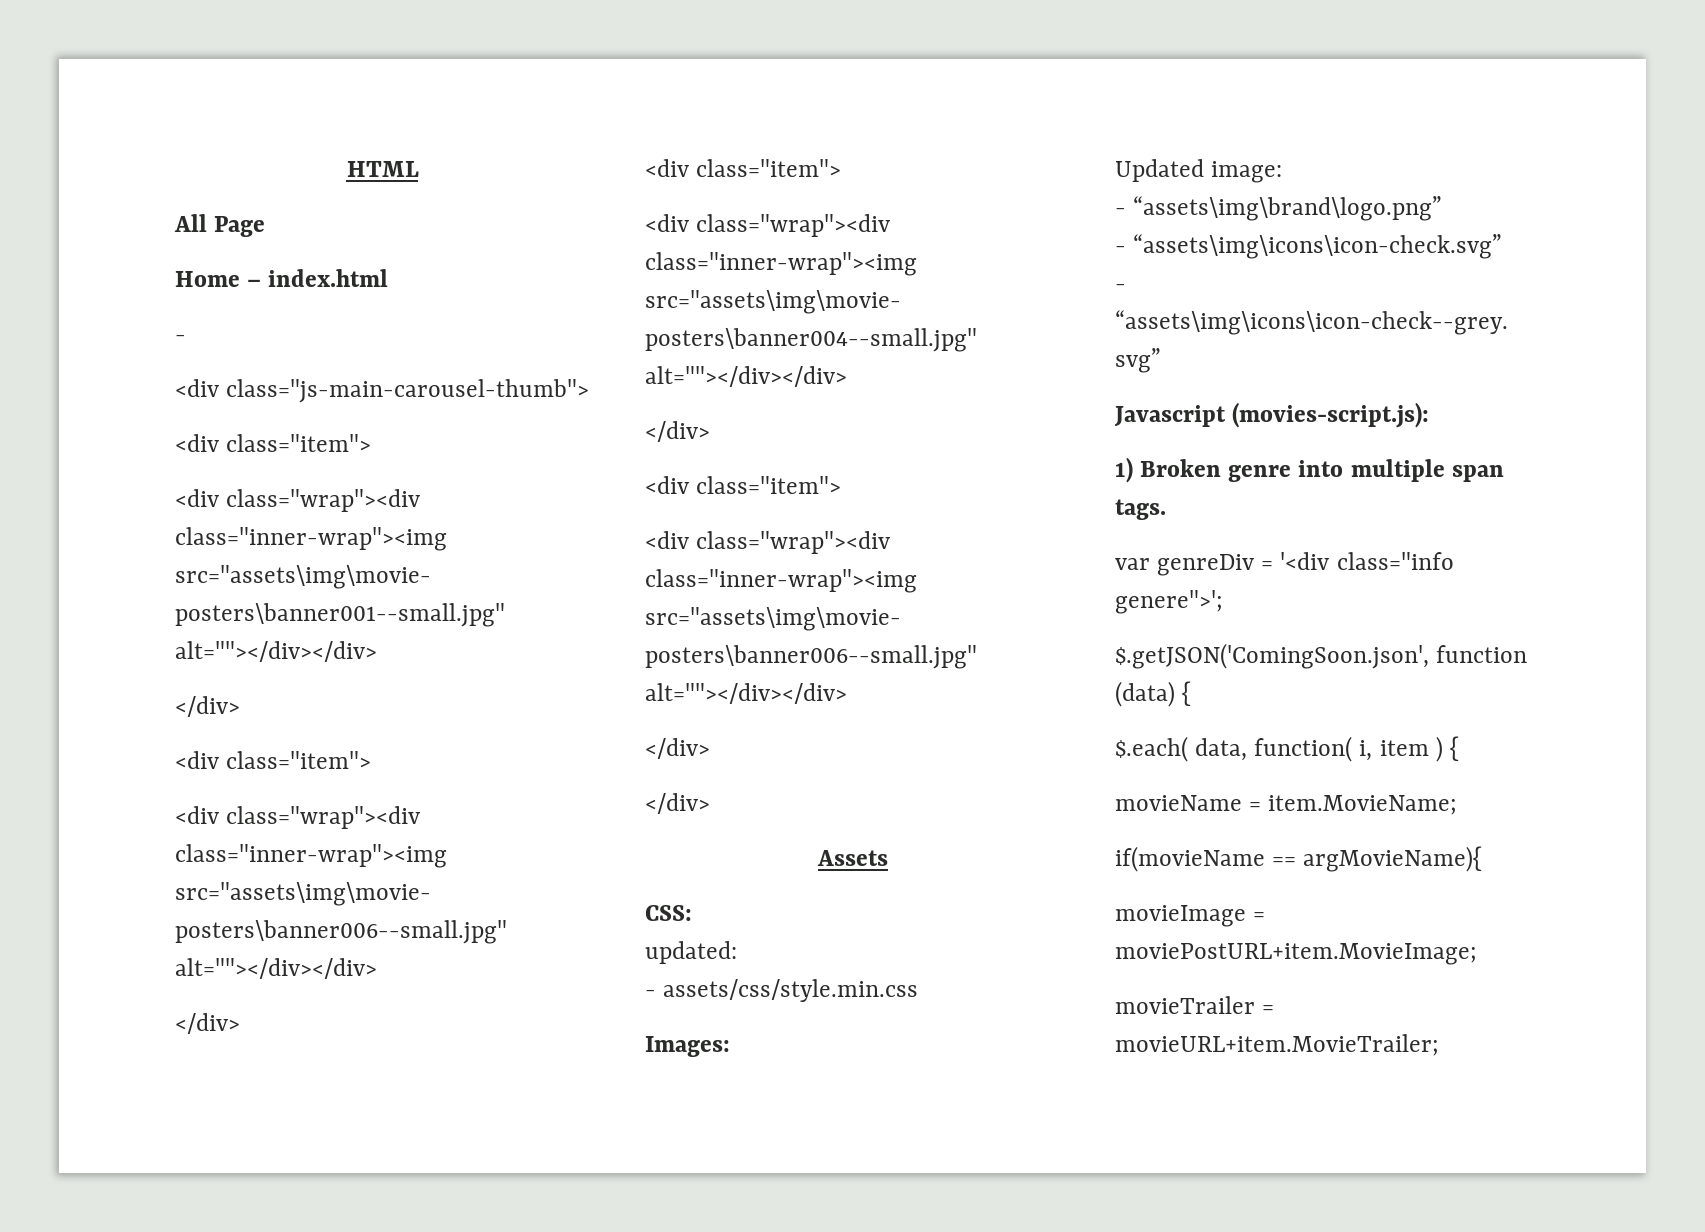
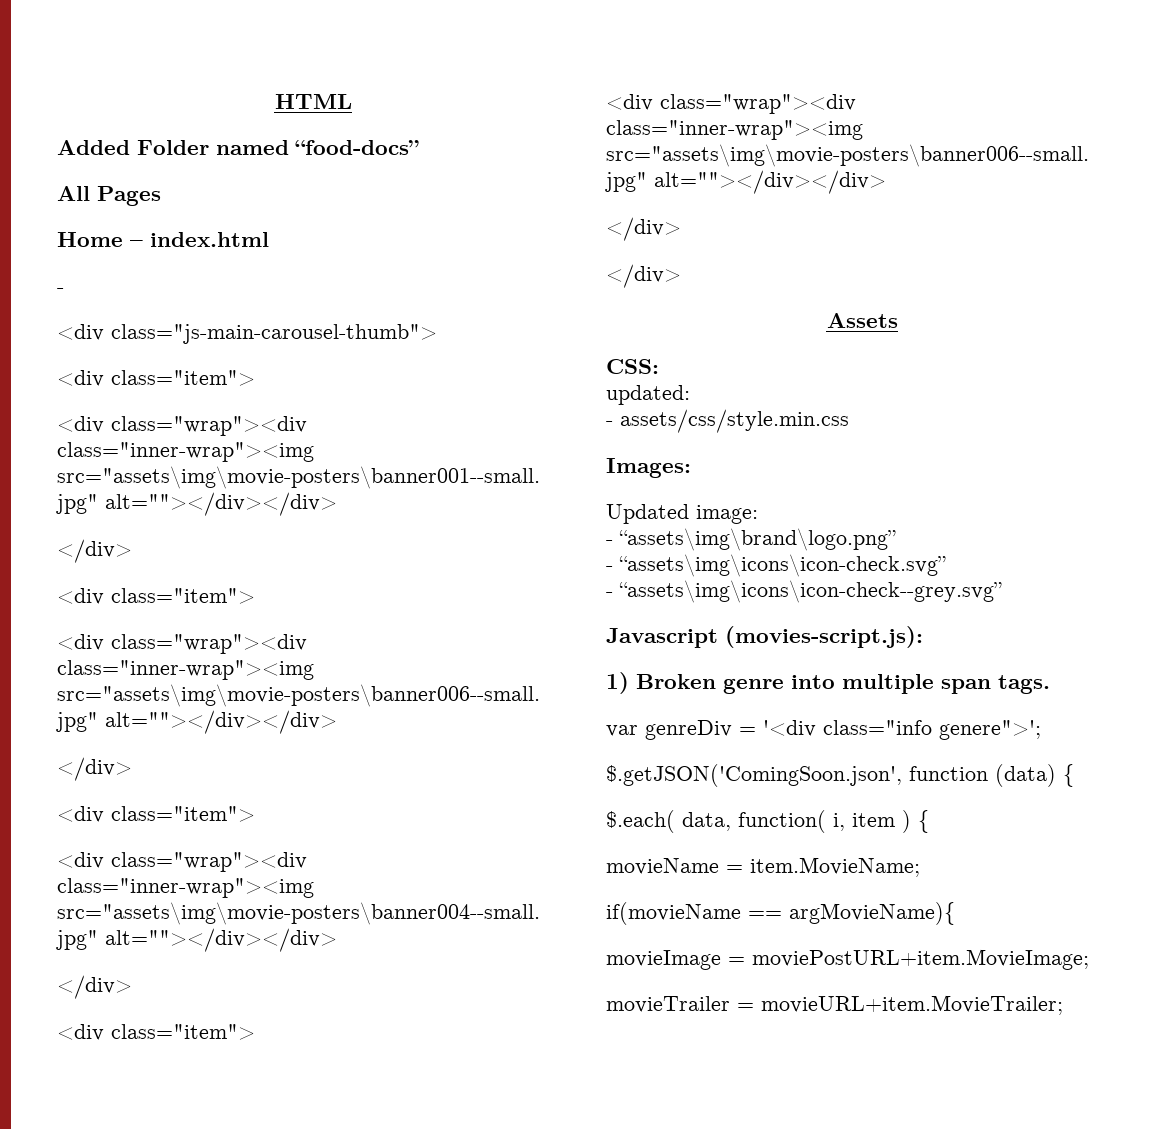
+ Added Folder named “food-docs”
- All Page
+ All Pages

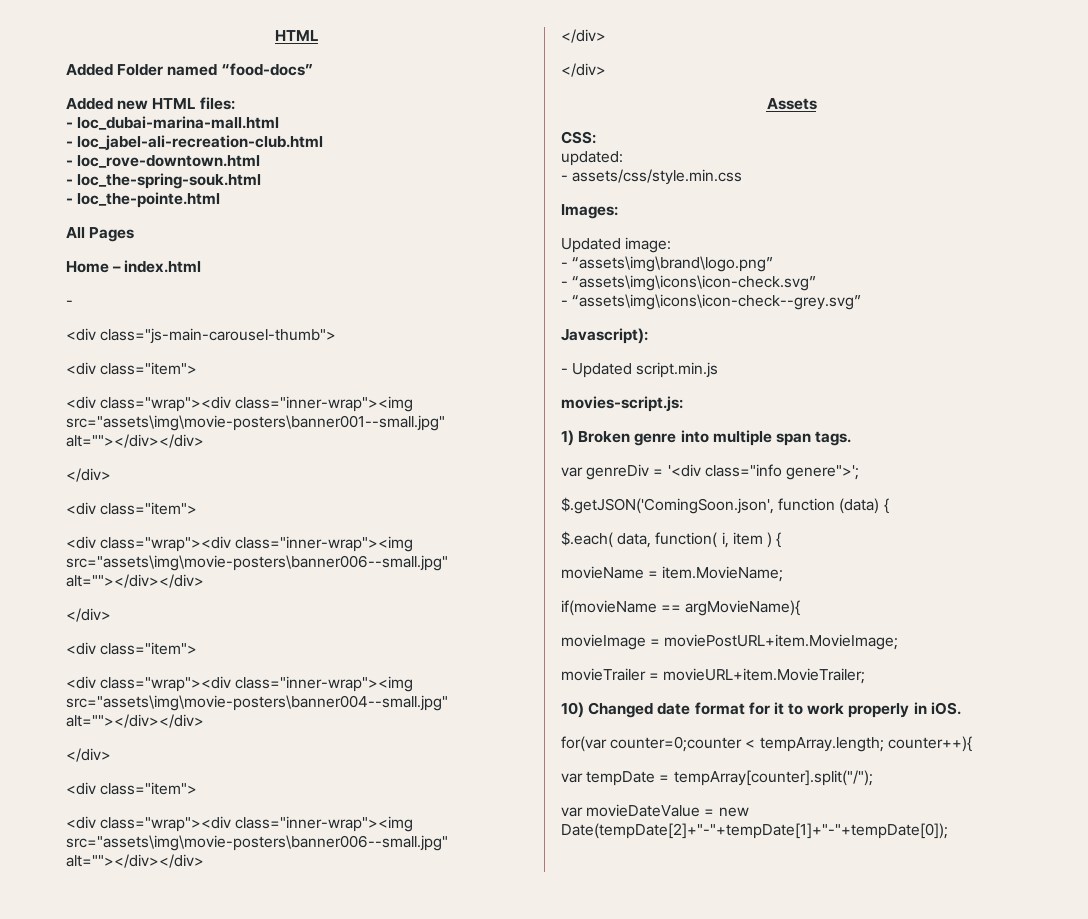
+ Added new HTML files:
+ - loc_dubai-marina-mall.html
+ - loc_jabel-ali-recreation-club.html
+ - loc_rove-downtown.html
+ - loc_the-spring-souk.html
+ - loc_the-pointe.html
- Javascript (movies-script.js):
+ Javascript):
+ - Updated script.min.js
+ movies-script.js:
+ 10) Changed date format for it to work properly in iOS.
+ for(var counter=0;counter < tempArray.length; counter++){
+ var tempDate = tempArray[counter].split("/");
+ var movieDateValue = new Date(tempDate[2]+"-"+tempDate[1]+"-"+tempDate[0]);

